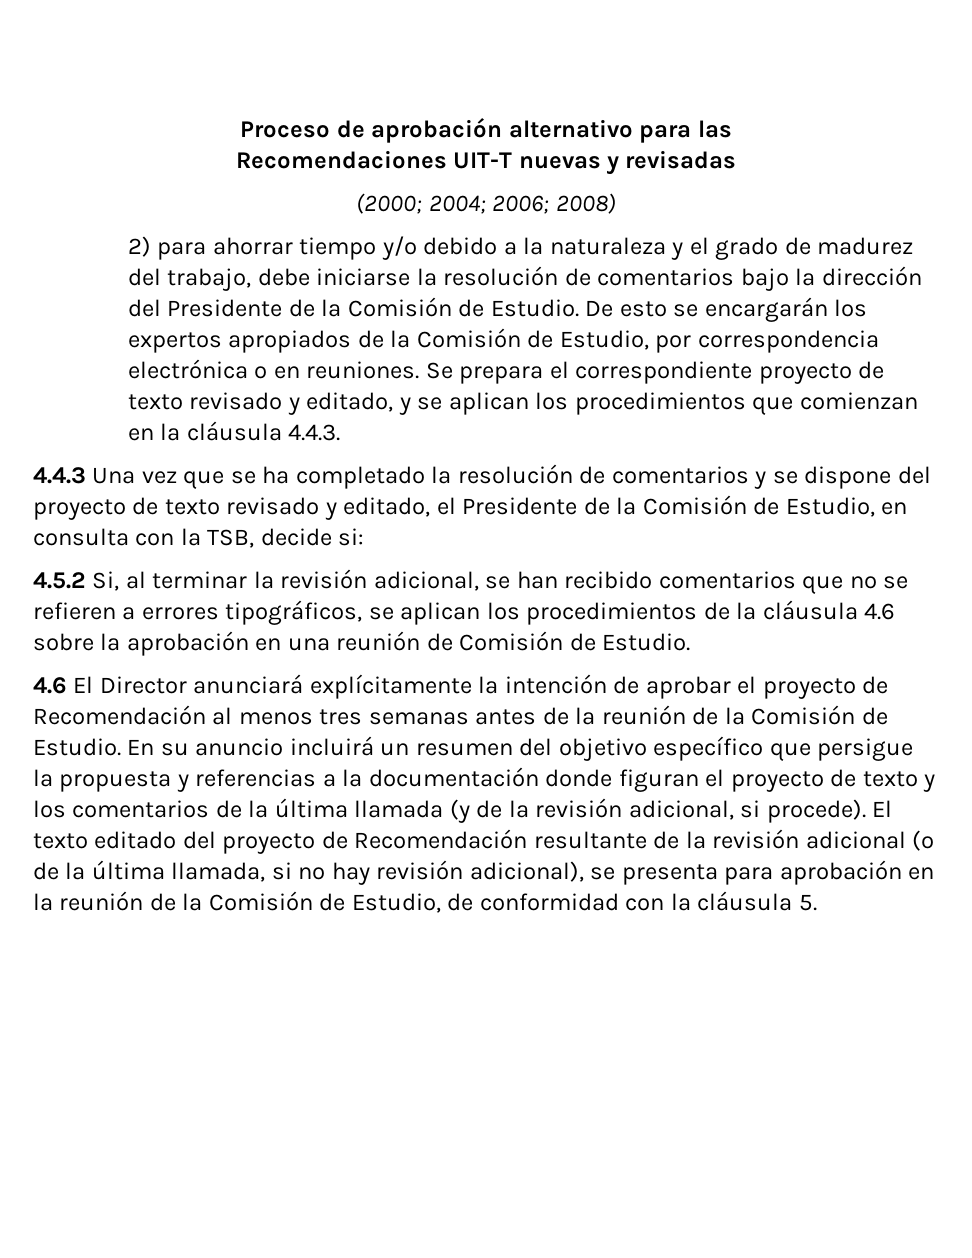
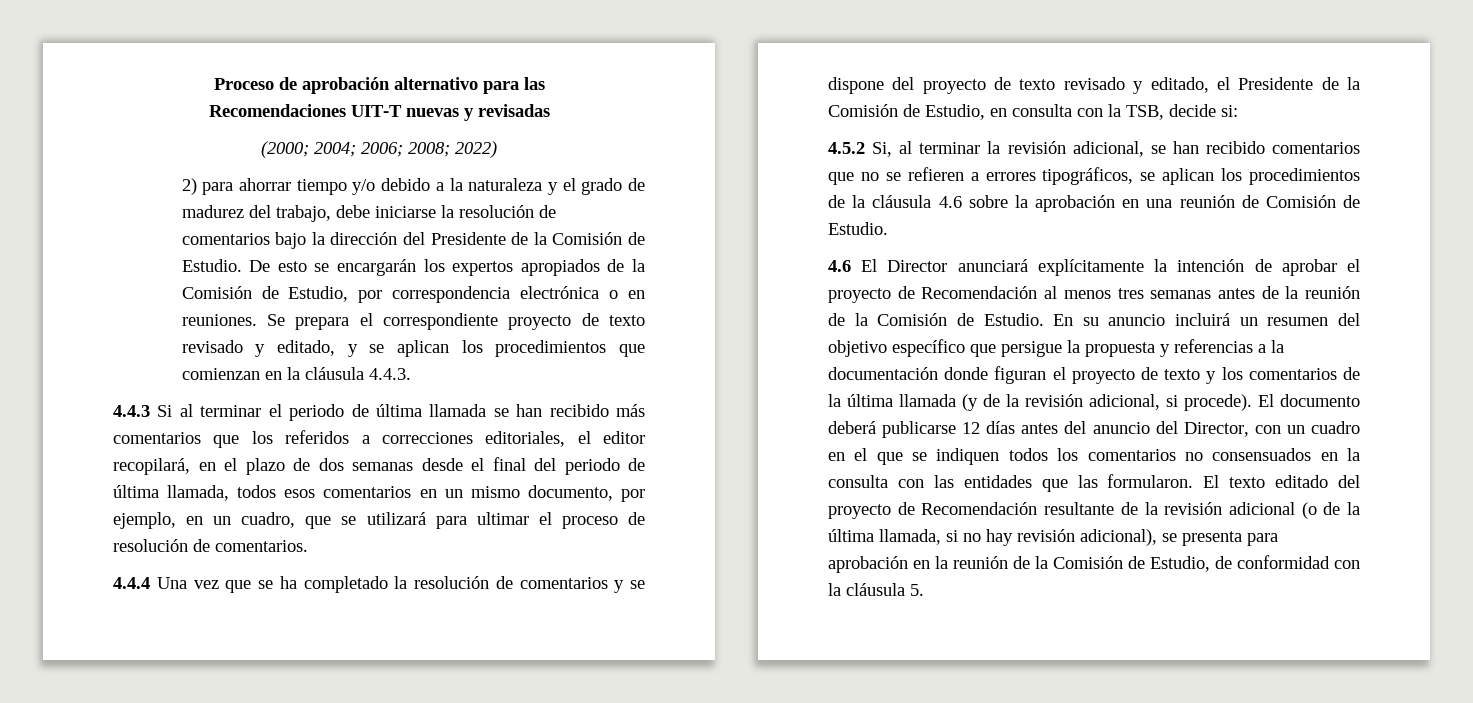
- (2000; 2004; 2006; 2008)
+ (2000; 2004; 2006; 2008; 2022)
- 4.4.3 Una vez que se ha completado la resolución de comentarios y se dispone del proyecto de texto revisado y editado, el Presidente de la Comisión de Estudio, en consulta con la TSB, decide si:
+ 4.4.3 Si al terminar el periodo de última llamada se han recibido más comentarios que los referidos a correcciones editoriales, el editor recopilará, en el plazo de dos semanas desde el final del periodo de última llamada, todos esos comentarios en un mismo documento, por ejemplo, en un cuadro, que se utilizará para ultimar el proceso de resolución de comentarios.
+ 4.4.4 Una vez que se ha completado la resolución de comentarios y se dispone del proyecto de texto revisado y editado, el Presidente de la Comisión de Estudio, en consulta con la TSB, decide si:
- El texto editado del proyecto de Recomendación resultante de la revisión adicional (o de la última llamada, si no hay revisión adicional), se presenta para aprobación en la reunión de la Comisión de Estudio, de conformidad con la cláusula 5.
+ El documento deberá publicarse 12 días antes del anuncio del Director, con un cuadro en el que se indiquen todos los comentarios no consensuados en la consulta con las entidades que las formularon. El texto editado del proyecto de Recomendación resultante de la revisión adicional (o de la última llamada, si no hay revisión adicional), se presenta para aprobación en la reunión de la Comisión de Estudio, de conformidad con la cláusula 5.

